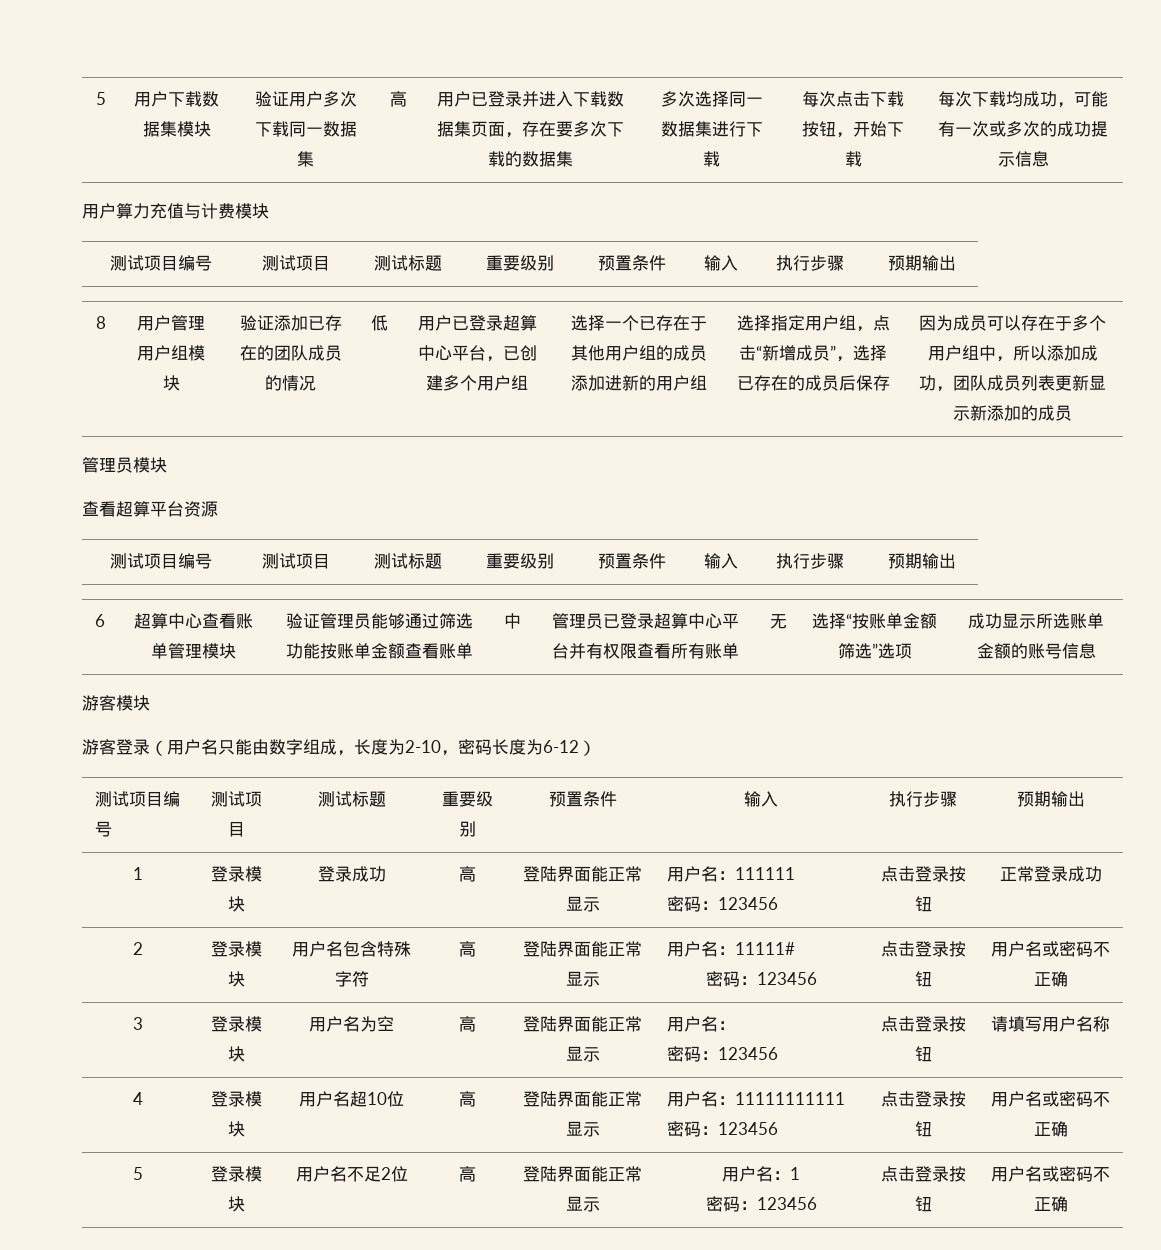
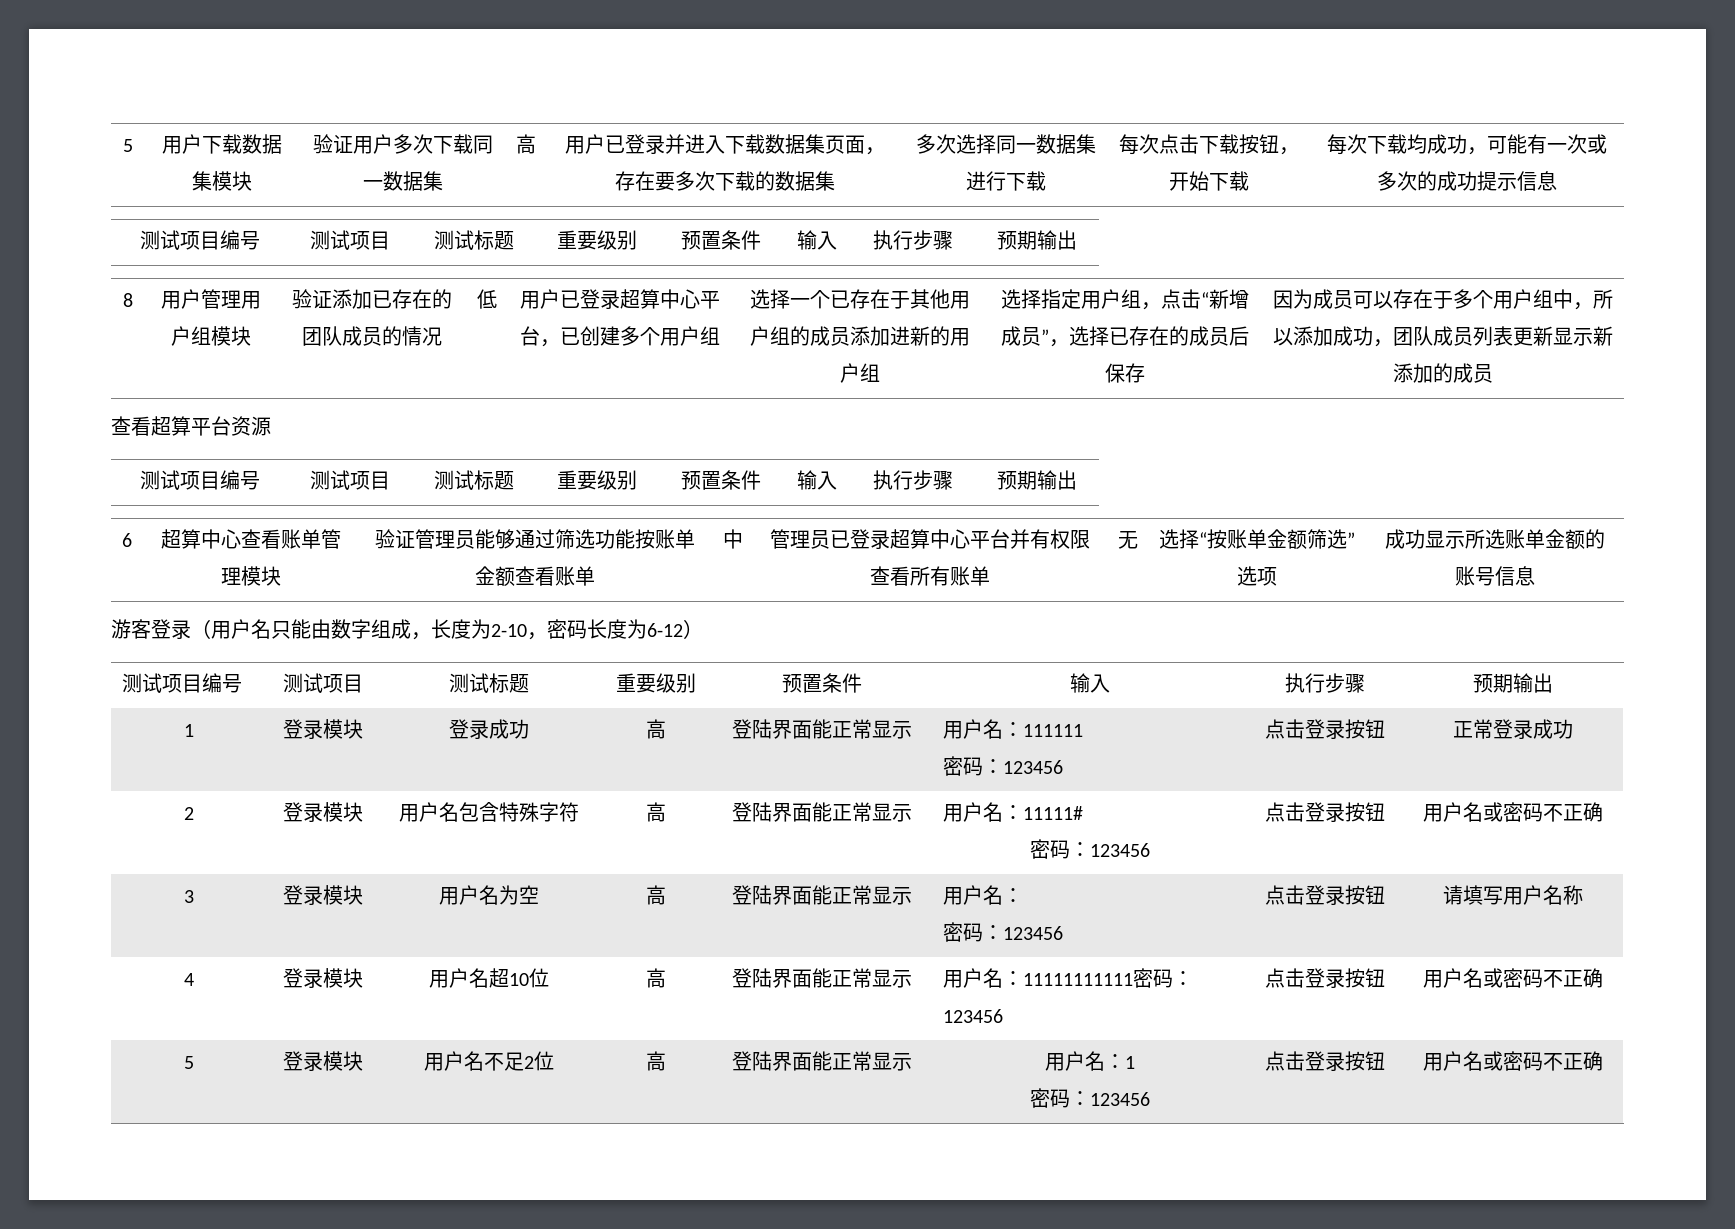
- 用户算力充值与计费模块
- 管理员模块
- 游客模块

